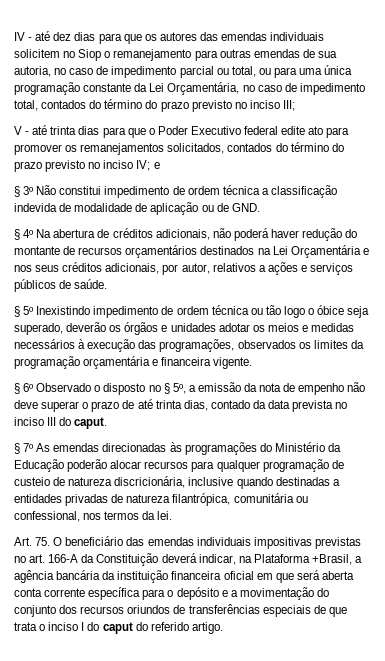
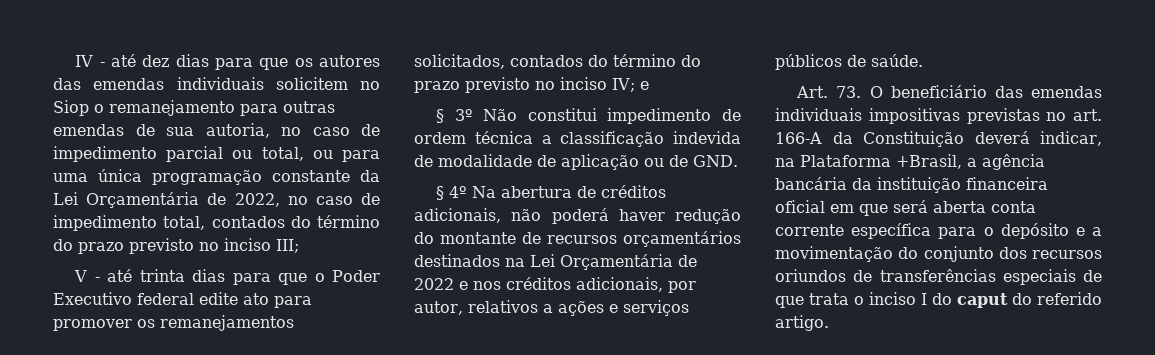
- IV - até dez dias para que os autores das emendas individuais solicitem no Siop o remanejamento para outras emendas de sua autoria, no caso de impedimento parcial ou total, ou para uma única programação constante da Lei Orçamentária, no caso de impedimento total, contados do término do prazo previsto no inciso III;
+ IV - até dez dias para que os autores das emendas individuais solicitem no Siop o remanejamento para outras emendas de sua autoria, no caso de impedimento parcial ou total, ou para uma única programação constante da Lei Orçamentária de 2022, no caso de impedimento total, contados do término do prazo previsto no inciso III;
- § 4º Na abertura de créditos adicionais, não poderá haver redução do montante de recursos orçamentários destinados na Lei Orçamentária e nos seus créditos adicionais, por autor, relativos a ações e serviços públicos de saúde.
+ § 4º Na abertura de créditos adicionais, não poderá haver redução do montante de recursos orçamentários destinados na Lei Orçamentária de 2022 e nos créditos adicionais, por autor, relativos a ações e serviços públicos de saúde.
- § 5º Inexistindo impedimento de ordem técnica ou tão logo o óbice seja superado, deverão os órgãos e unidades adotar os meios e medidas necessários à execução das programações, observados os limites da programação orçamentária e financeira vigente.
- § 6º Observado o disposto no § 5º, a emissão da nota de empenho não deve superar o prazo de até trinta dias, contado da data prevista no inciso III do caput.
- § 7º As emendas direcionadas às programações do Ministério da Educação poderão alocar recursos para qualquer programação de custeio de natureza discricionária, inclusive quando destinadas a entidades privadas de natureza filantrópica, comunitária ou confessional, nos termos da lei.
- Art. 75. O beneficiário das emendas individuais impositivas previstas no art. 166-A da Constituição deverá indicar, na Plataforma +Brasil, a agência bancária da instituição financeira oficial em que será aberta conta corrente específica para o depósito e a movimentação do conjunto dos recursos oriundos de transferências especiais de que trata o inciso I do caput do referido artigo.
+ Art. 73. O beneficiário das emendas individuais impositivas previstas no art. 166-A da Constituição deverá indicar, na Plataforma +Brasil, a agência bancária da instituição financeira oficial em que será aberta conta corrente específica para o depósito e a movimentação do conjunto dos recursos oriundos de transferências especiais de que trata o inciso I do caput do referido artigo.

